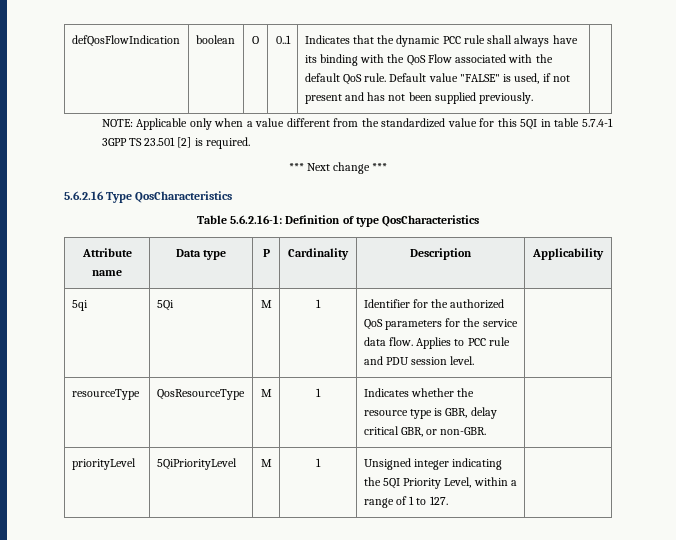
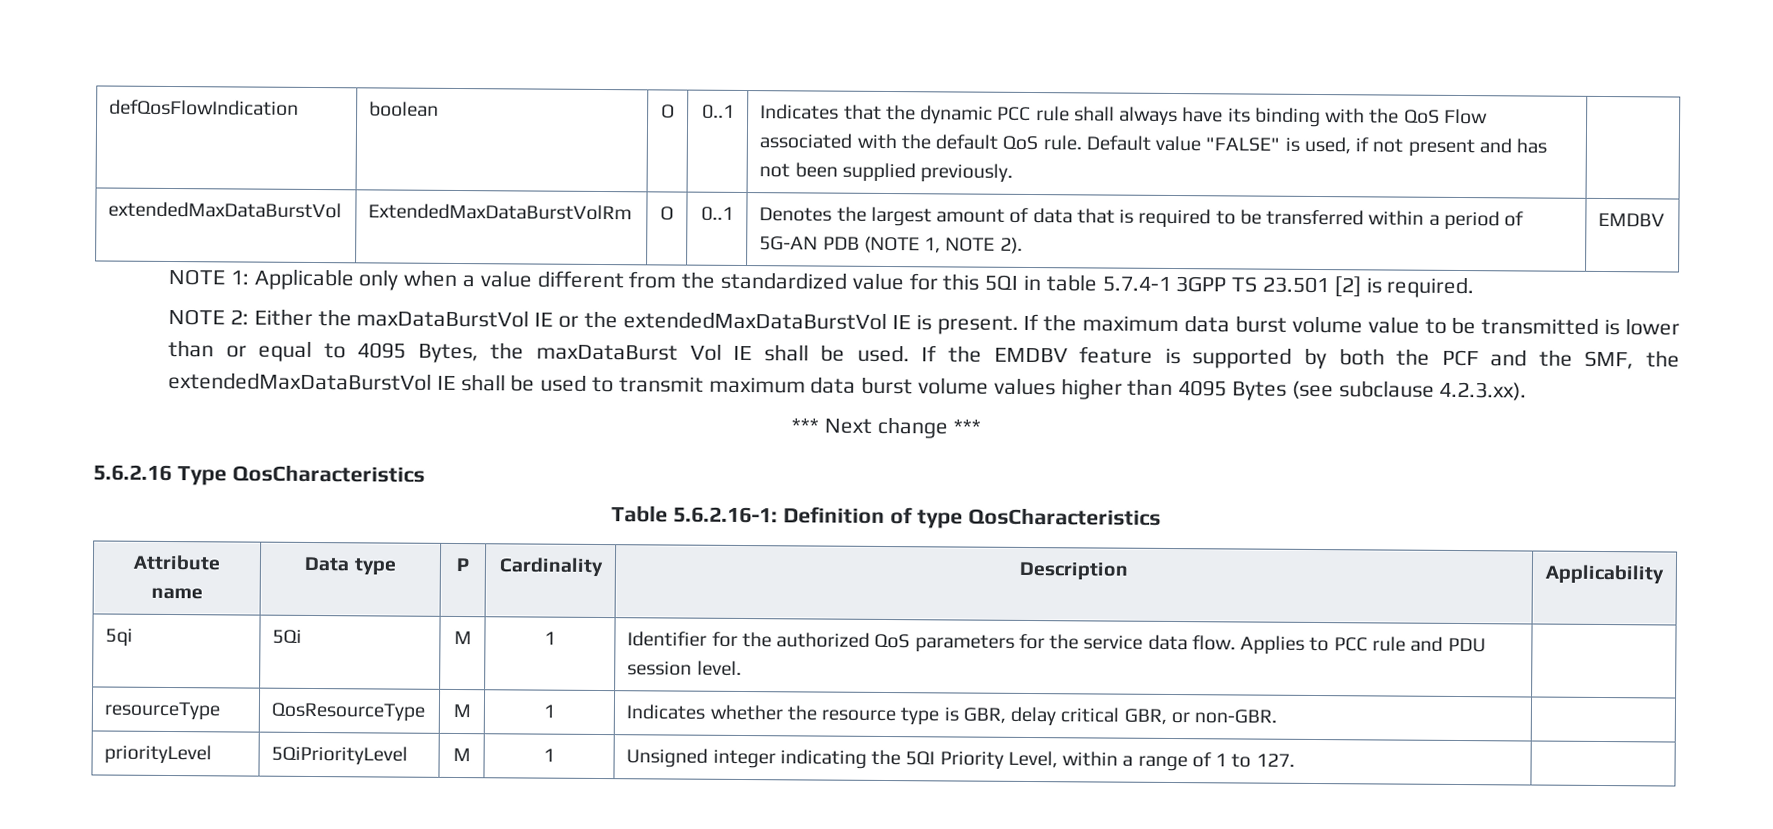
- NOTE: Applicable only when a value different from the standardized value for this 5QI in table 5.7.4-1 3GPP TS 23.501 [2] is required.
+ extendedMaxDataBurstVol | ExtendedMaxDataBurstVolRm | O | 0..1 | Denotes the largest amount of data that is required to be transferred within a period of 5G-AN PDB (NOTE 1, NOTE 2). | EMDBV
+ NOTE 1: Applicable only when a value different from the standardized value for this 5QI in table 5.7.4-1 3GPP TS 23.501 [2] is required.
+ NOTE 2: Either the maxDataBurstVol IE or the extendedMaxDataBurstVol IE is present. If the maximum data burst volume value to be transmitted is lower than or equal to 4095 Bytes, the maxDataBurst Vol IE shall be used. If the EMDBV feature is supported by both the PCF and the SMF, the extendedMaxDataBurstVol IE shall be used to transmit maximum data burst volume values higher than 4095 Bytes (see subclause 4.2.3.xx).

